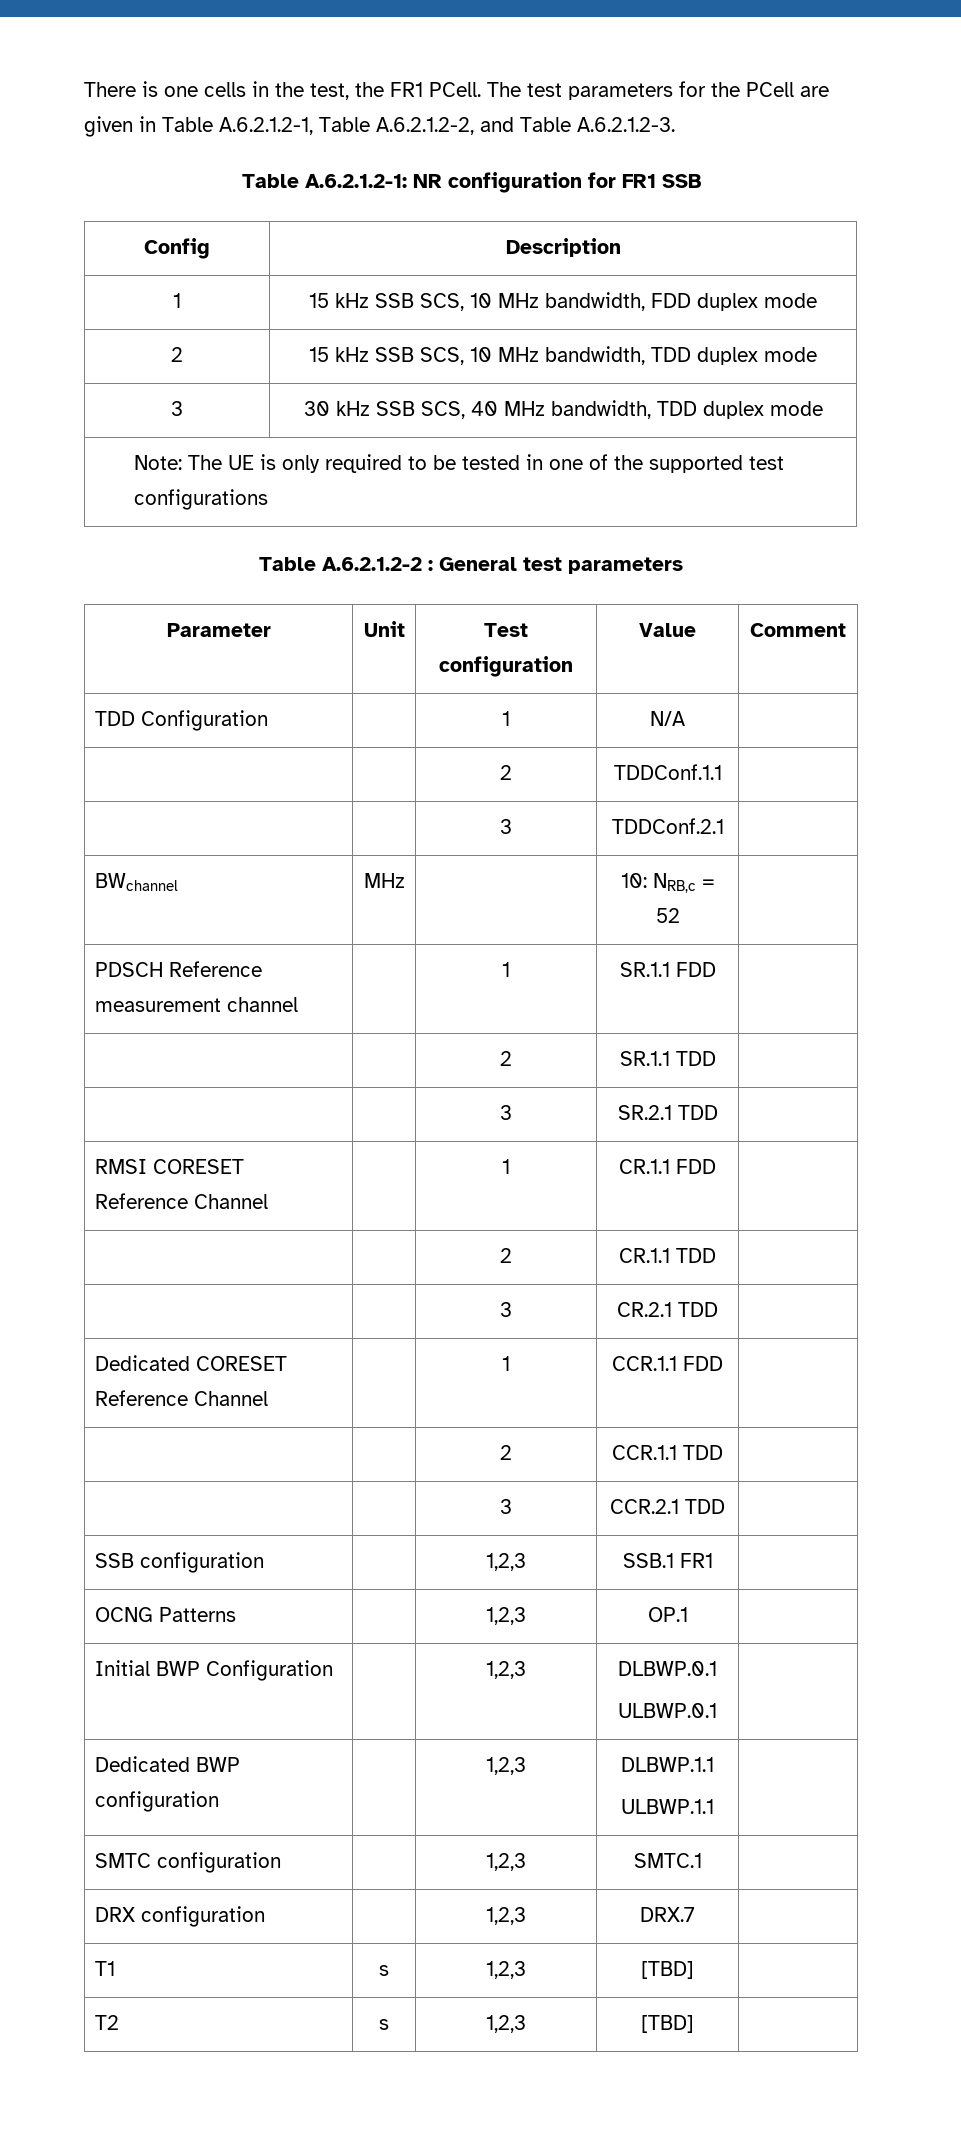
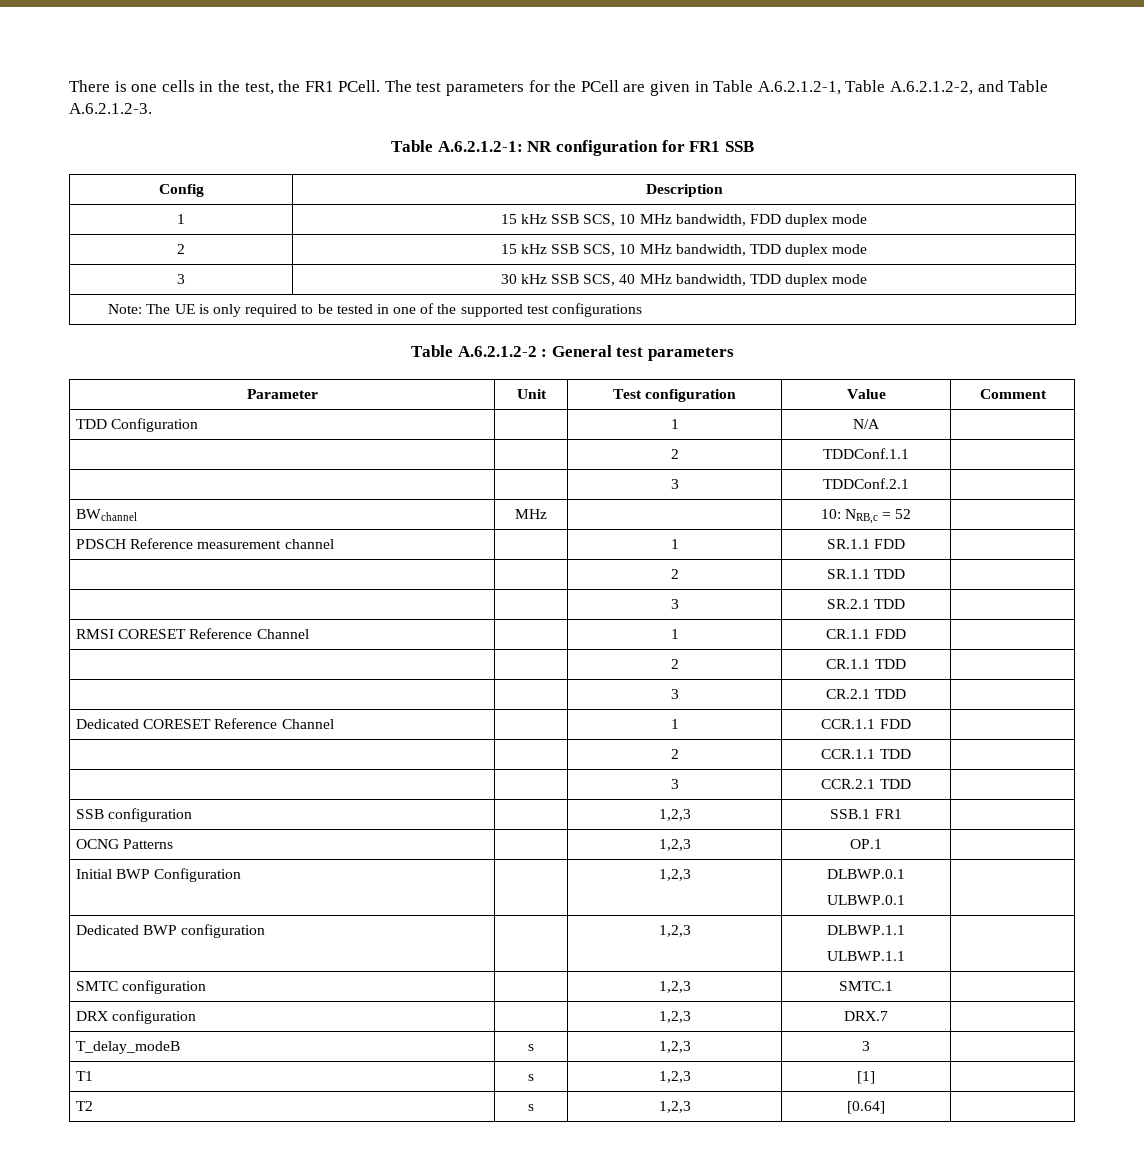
+ T_delay_modeB | s | 1,2,3 | 3 |
- T1 | s | 1,2,3 | [TBD] |
+ T1 | s | 1,2,3 | [1] |
- T2 | s | 1,2,3 | [TBD] |
+ T2 | s | 1,2,3 | [0.64] |

